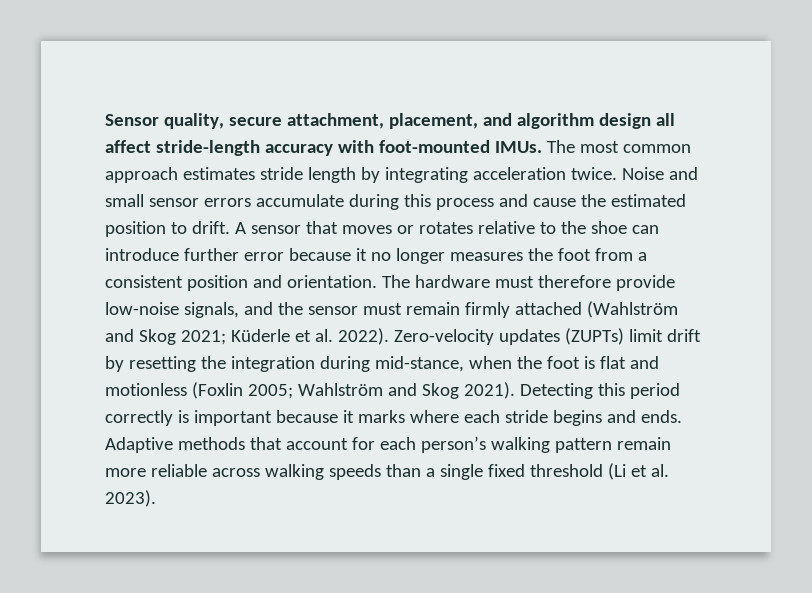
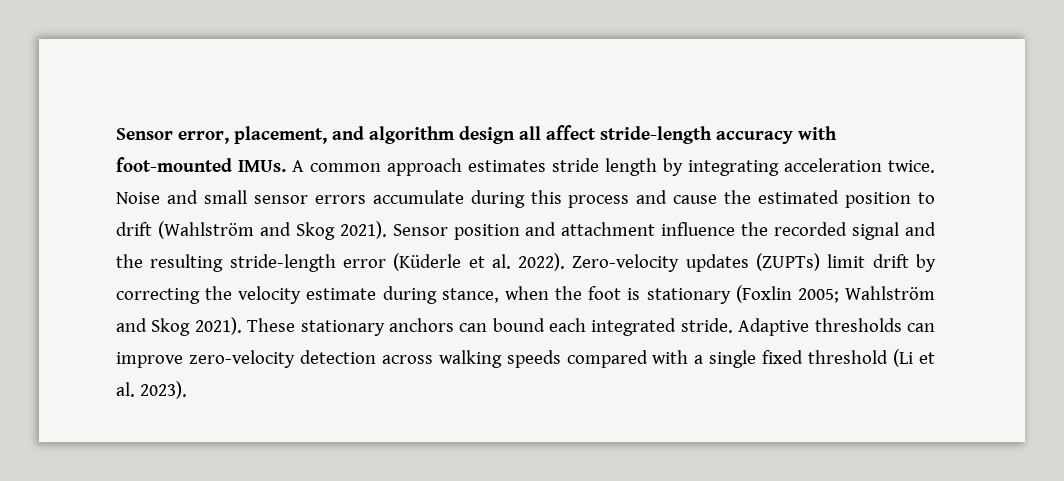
- Sensor quality, secure attachment, placement, and algorithm design all affect stride-length accuracy with foot-mounted IMUs.
+ Sensor error, placement, and algorithm design all affect stride-length accuracy with foot-mounted IMUs.
- The most common approach estimates stride length by integrating acceleration twice.
+ A common approach estimates stride length by integrating acceleration twice.
- Noise and small sensor errors accumulate during this process and cause the estimated position to drift. A sensor that moves or rotates relative to the shoe can introduce further error because it no longer measures the foot from a consistent position and orientation. The hardware must therefore provide low-noise signals, and the sensor must remain firmly attached (Wahlström and Skog 2021; Küderle et al. 2022).
+ Noise and small sensor errors accumulate during this process and cause the estimated position to drift (Wahlström and Skog 2021). Sensor position and attachment influence the recorded signal and the resulting stride-length error (Küderle et al. 2022).
- Zero-velocity updates (ZUPTs) limit drift by resetting the integration during mid-stance, when the foot is flat and motionless (Foxlin 2005; Wahlström and Skog 2021).
+ Zero-velocity updates (ZUPTs) limit drift by correcting the velocity estimate during stance, when the foot is stationary (Foxlin 2005; Wahlström and Skog 2021).
- Detecting this period correctly is important because it marks where each stride begins and ends. Adaptive methods that account for each person’s walking pattern remain more reliable across walking speeds than a single fixed threshold (Li et al. 2023).
+ These stationary anchors can bound each integrated stride. Adaptive thresholds can improve zero-velocity detection across walking speeds compared with a single fixed threshold (Li et al. 2023).

